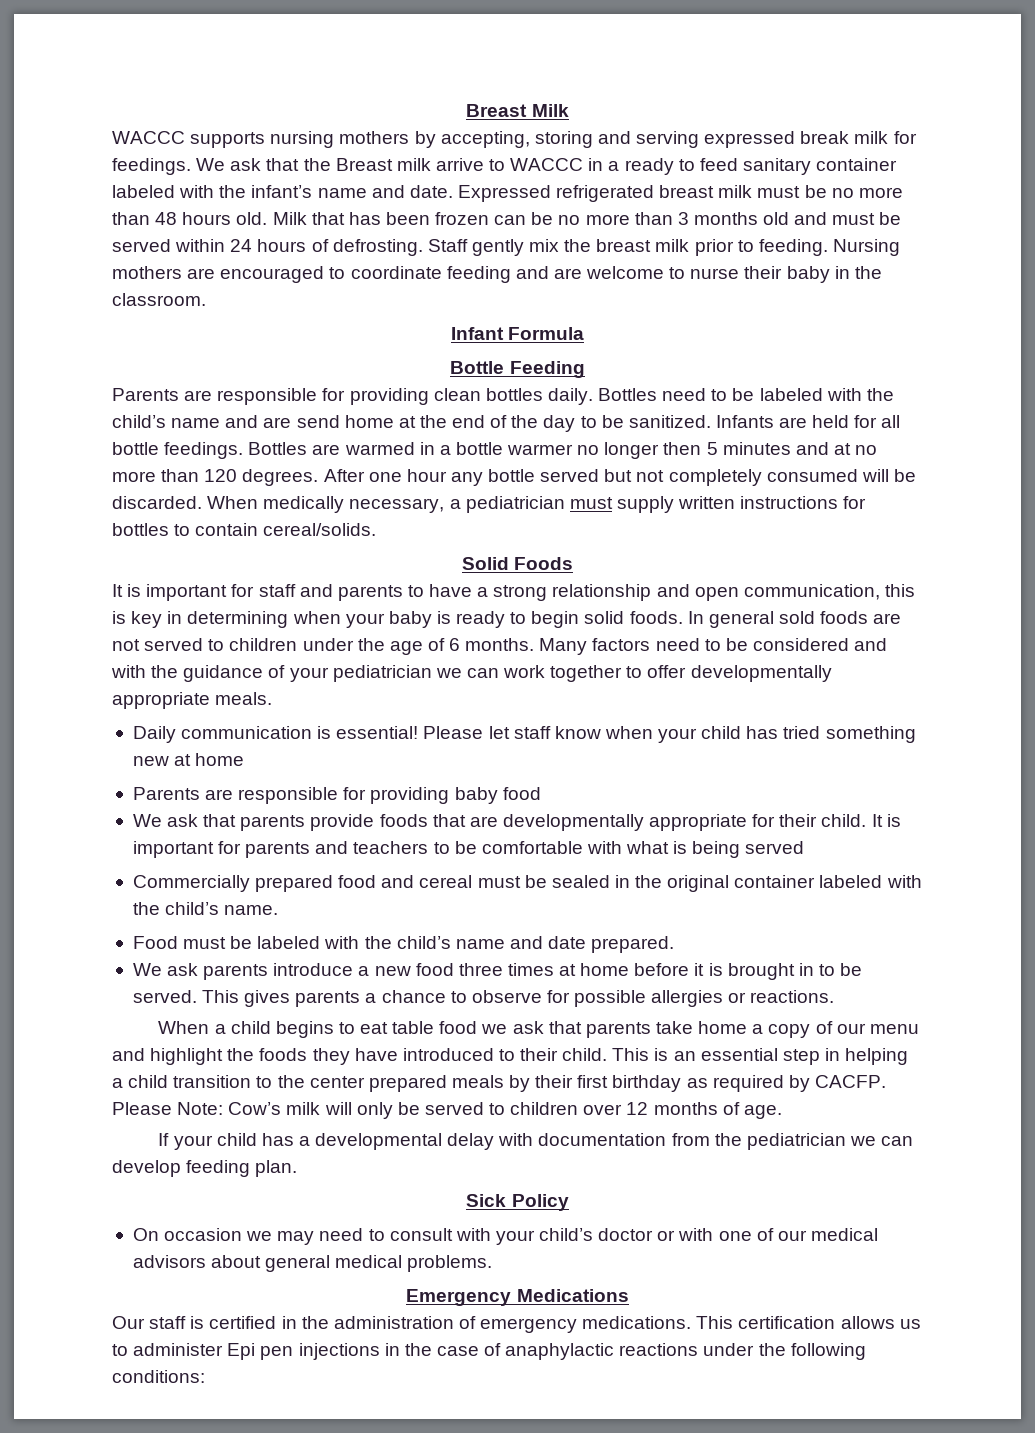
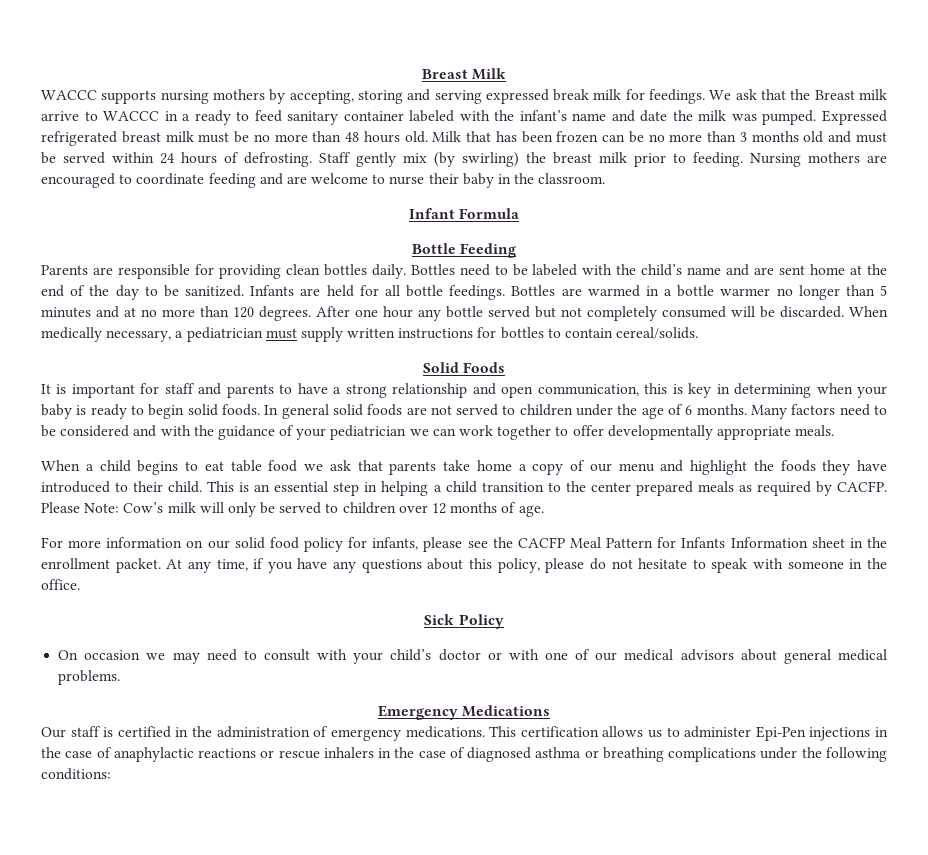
- We ask that the Breast milk arrive to WACCC in a ready to feed sanitary container labeled with the infant’s name and date.
+ We ask that the Breast milk arrive to WACCC in a ready to feed sanitary container labeled with the infant’s name and date the milk was pumped.
- Staff gently mix the breast milk prior to feeding.
+ Staff gently mix (by swirling) the breast milk prior to feeding.
- Bottles need to be labeled with the child’s name and are send home at the end of the day to be sanitized.
+ Bottles need to be labeled with the child’s name and are sent home at the end of the day to be sanitized.
- Bottles are warmed in a bottle warmer no longer then 5 minutes and at no more than 120 degrees.
+ Bottles are warmed in a bottle warmer no longer than 5 minutes and at no more than 120 degrees.
- In general sold foods are not served to children under the age of 6 months.
+ In general solid foods are not served to children under the age of 6 months.
- Daily communication is essential! Please let staff know when your child has tried something new at home
- Parents are responsible for providing baby food
- We ask that parents provide foods that are developmentally appropriate for their child. It is important for parents and teachers to be comfortable with what is being served
- Commercially prepared food and cereal must be sealed in the original container labeled with the child’s name.
- Food must be labeled with the child’s name and date prepared.
- We ask parents introduce a new food three times at home before it is brought in to be served. This gives parents a chance to observe for possible allergies or reactions.
- This is an essential step in helping a child transition to the center prepared meals by their first birthday as required by CACFP.
+ This is an essential step in helping a child transition to the center prepared meals as required by CACFP.
- If your child has a developmental delay with documentation from the pediatrician we can develop feeding plan.
+ For more information on our solid food policy for infants, please see the CACFP Meal Pattern for Infants Information sheet in the enrollment packet. At any time, if you have any questions about this policy, please do not hesitate to speak with someone in the office.
- This certification allows us to administer Epi pen injections in the case of anaphylactic reactions under the following conditions:
+ This certification allows us to administer Epi-Pen injections in the case of anaphylactic reactions or rescue inhalers in the case of diagnosed asthma or breathing complications under the following conditions:

